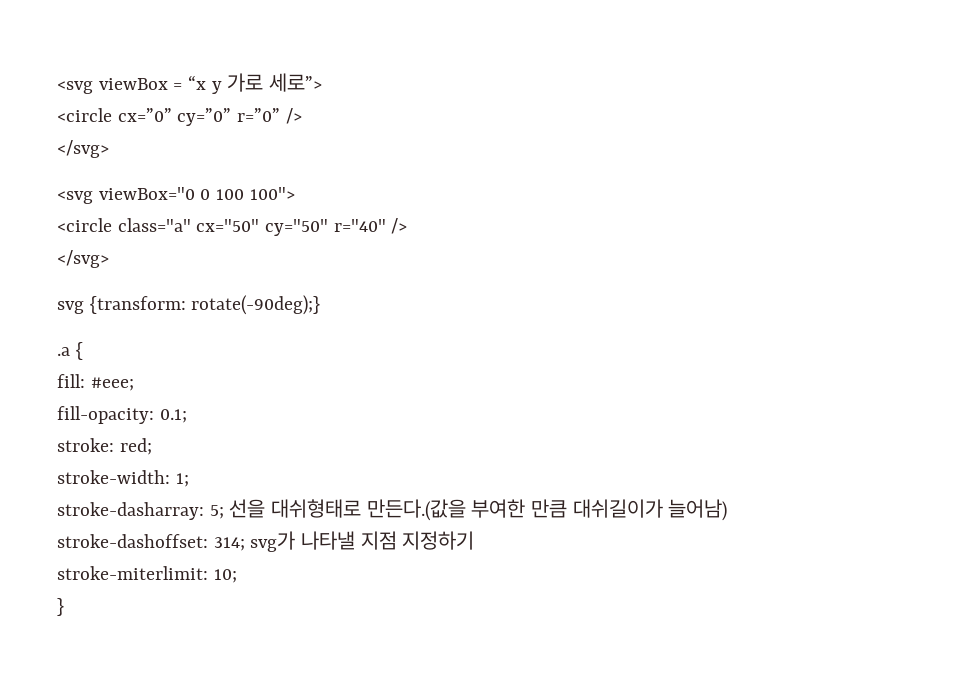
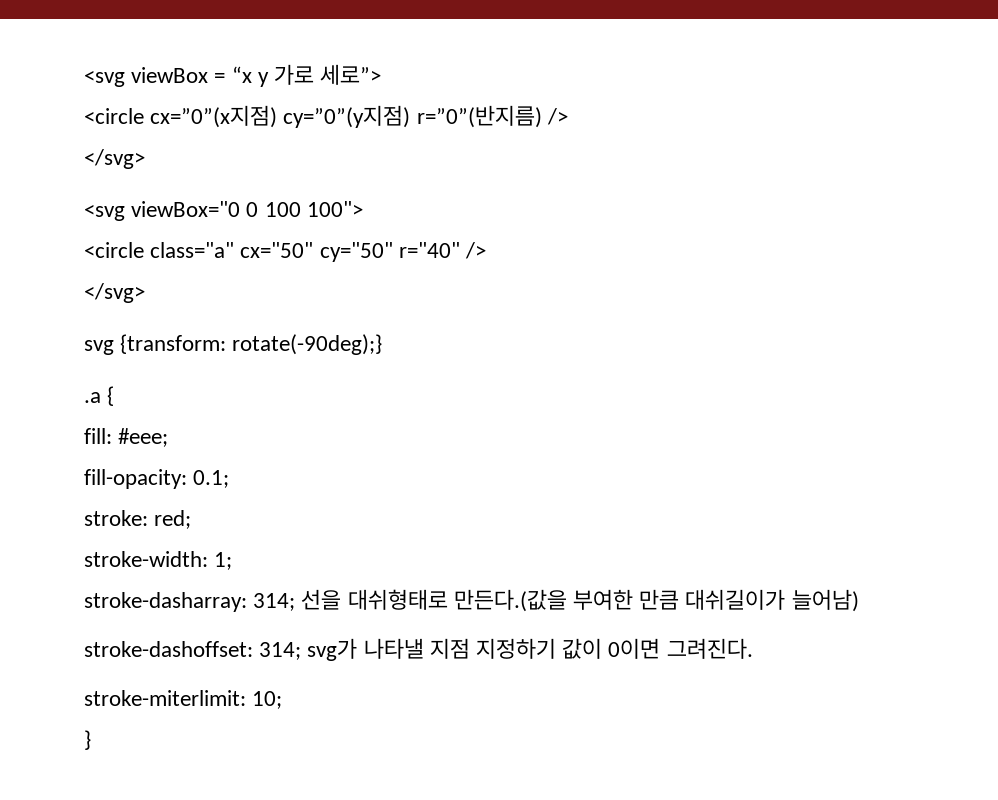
- <circle cx=”0” cy=”0” r=”0” />
+ <circle cx=”0”(x지점) cy=”0”(y지점) r=”0”(반지름) />
- stroke-dasharray: 5; 선을 대쉬형태로 만든다.(값을 부여한 만큼 대쉬길이가 늘어남)
+ stroke-dasharray: 314; 선을 대쉬형태로 만든다.(값을 부여한 만큼 대쉬길이가 늘어남)
- stroke-dashoffset: 314; svg가 나타낼 지점 지정하기
+ stroke-dashoffset: 314; svg가 나타낼 지점 지정하기 값이 0이면 그려진다.

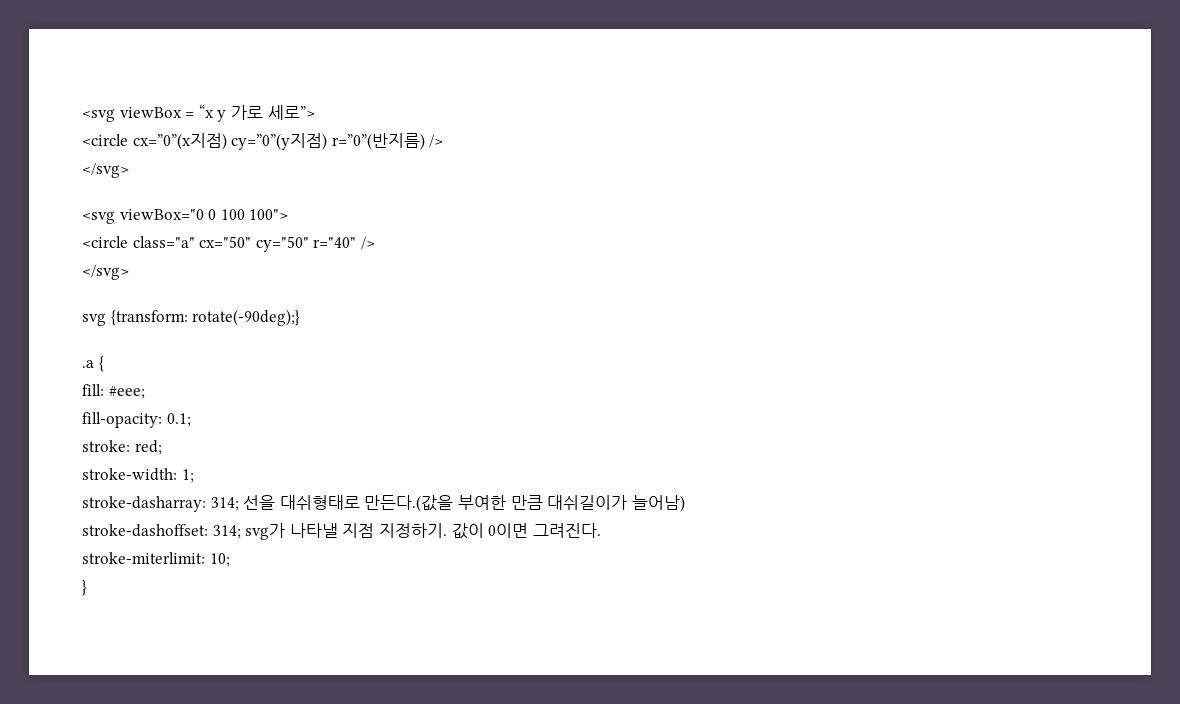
- stroke-dashoffset: 314; svg가 나타낼 지점 지정하기 값이 0이면 그려진다.
+ stroke-dashoffset: 314; svg가 나타낼 지점 지정하기. 값이 0이면 그려진다.

